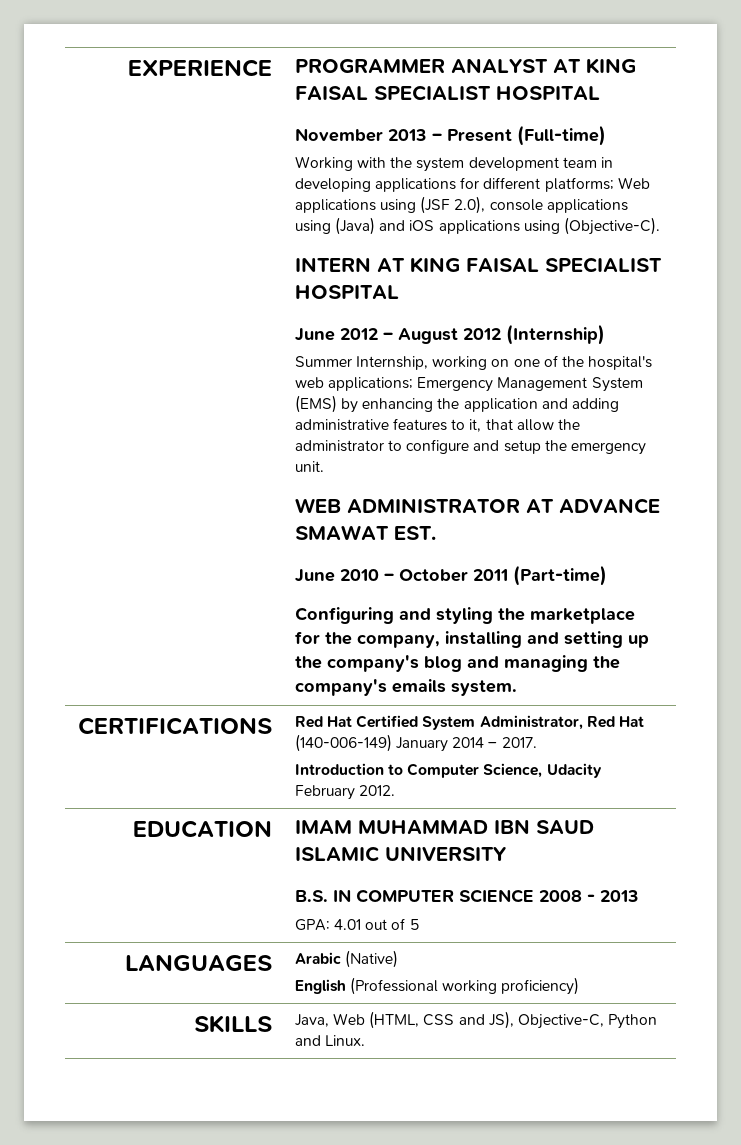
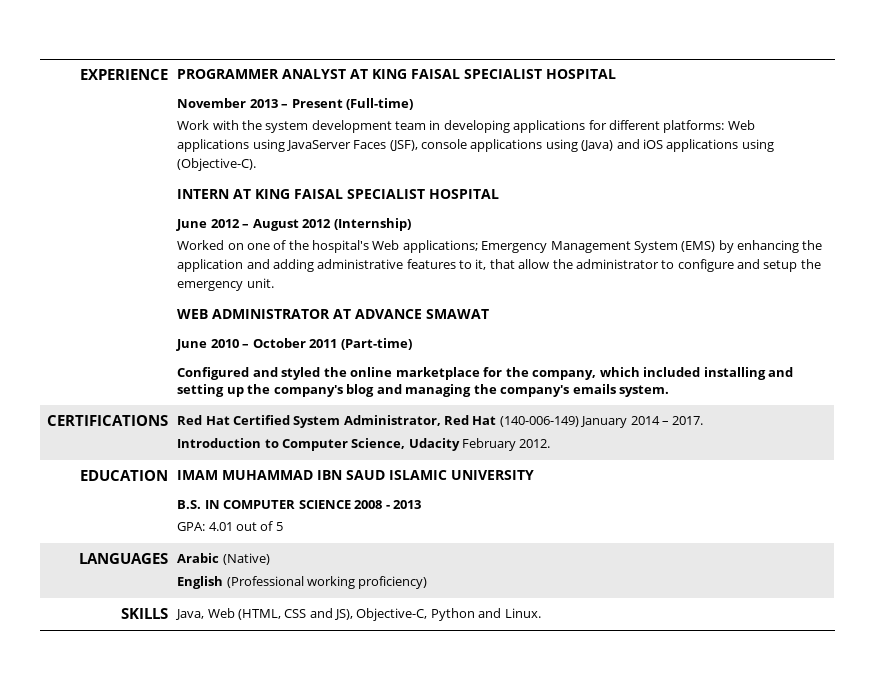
- Working with the system development team in developing applications for different platforms; Web applications using (JSF 2.0), console applications using (Java) and iOS applications using (Objective-C).
+ Work with the system development team in developing applications for different platforms: Web applications using JavaServer Faces (JSF), console applications using (Java) and iOS applications using (Objective-C).
- Summer Internship, working on one of the hospital's web applications; Emergency Management System (EMS) by enhancing the application and adding administrative features to it, that allow the administrator to configure and setup the emergency unit.
+ Worked on one of the hospital's Web applications; Emergency Management System (EMS) by enhancing the application and adding administrative features to it, that allow the administrator to configure and setup the emergency unit.
- WEB ADMINISTRATOR AT ADVANCE SMAWAT EST.
+ WEB ADMINISTRATOR AT ADVANCE SMAWAT
- Configuring and styling the marketplace for the company, installing and setting up the company's blog and managing the company's emails system.
+ Configured and styled the online marketplace for the company, which included installing and setting up the company's blog and managing the company's emails system.

